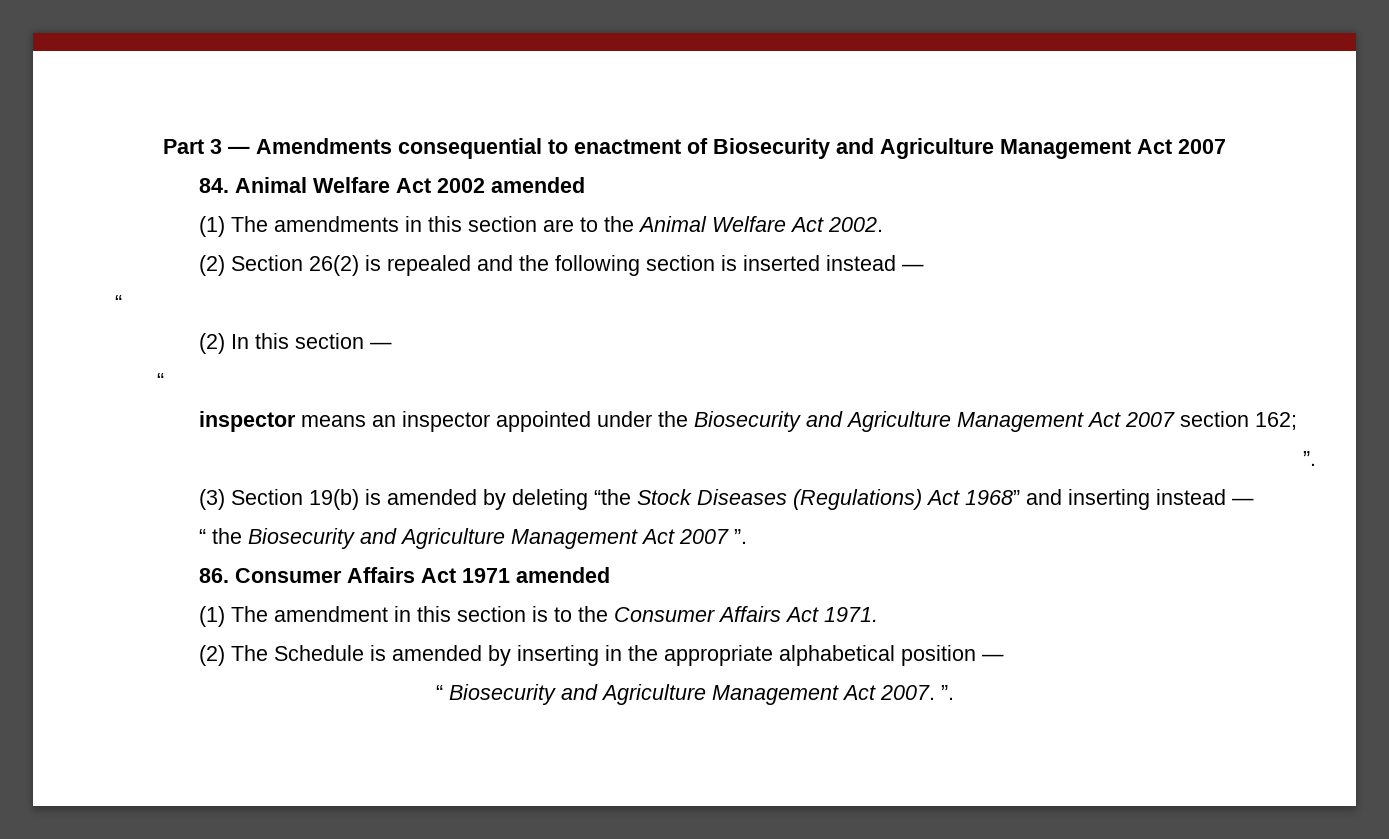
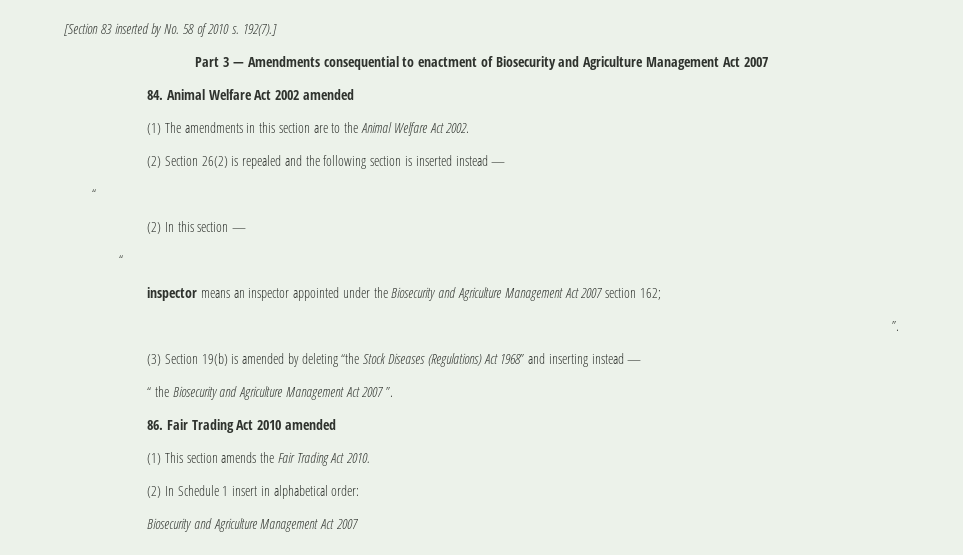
+ [Section 83 inserted by No. 58 of 2010 s. 192(7).]
- 86. Consumer Affairs Act 1971 amended
- (1) The amendment in this section is to the Consumer Affairs Act 1971.
- (2) The Schedule is amended by inserting in the appropriate alphabetical position —
- “ Biosecurity and Agriculture Management Act 2007. ”.
+ 86. Fair Trading Act 2010 amended
+ (1) This section amends the Fair Trading Act 2010.
+ (2) In Schedule 1 insert in alphabetical order:
+ Biosecurity and Agriculture Management Act 2007

